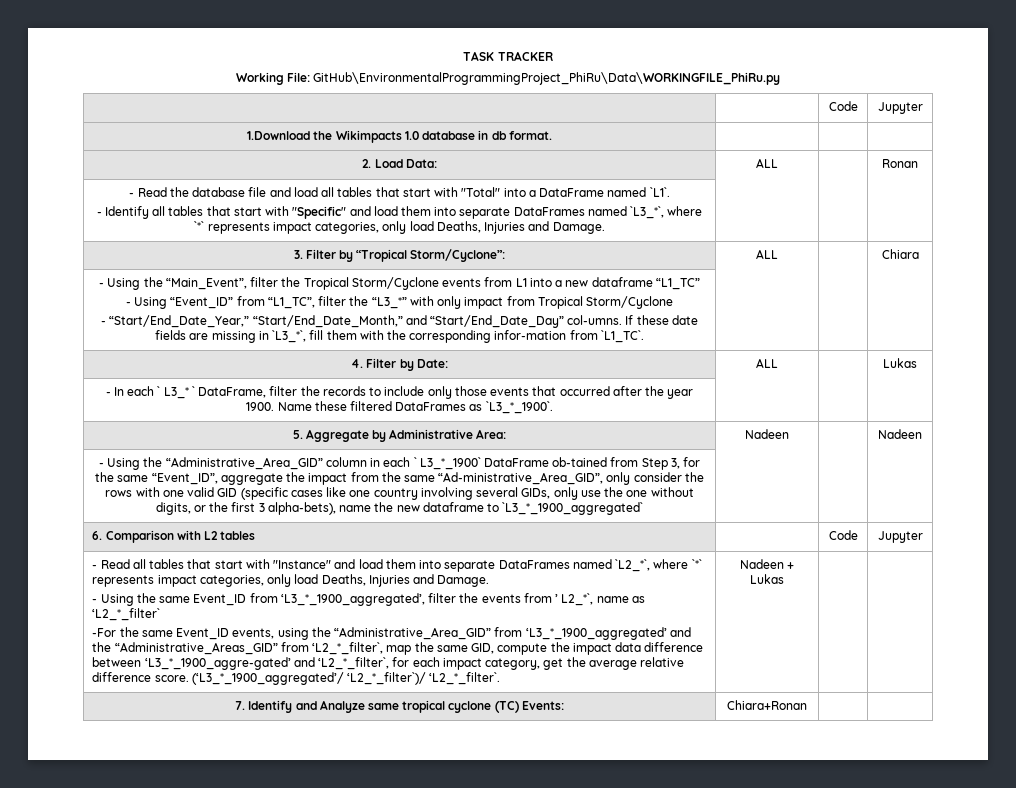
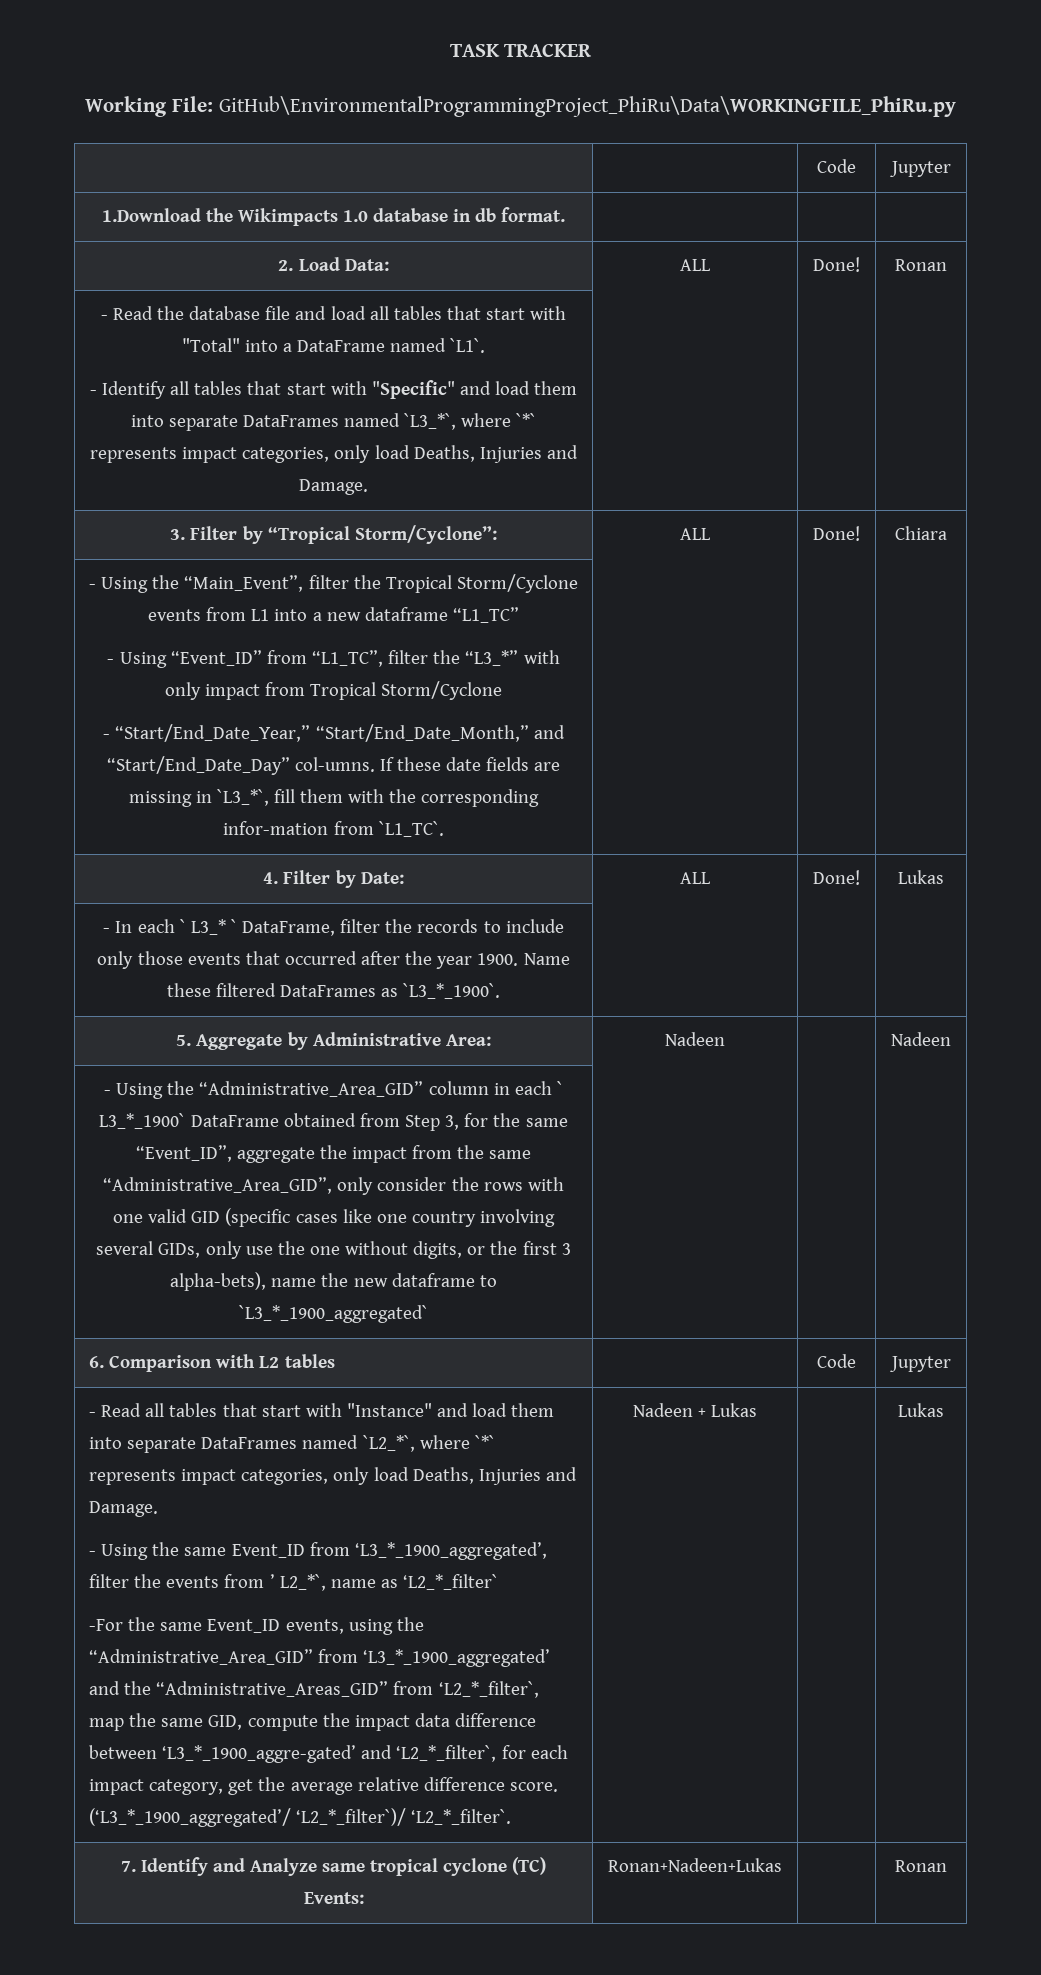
- 2. Load Data: | ALL | | Ronan
+ 2. Load Data: | ALL | Done! | Ronan
- 3. Filter by “Tropical Storm/Cyclone”: | ALL | | Chiara
+ 3. Filter by “Tropical Storm/Cyclone”: | ALL | Done! | Chiara
- 4. Filter by Date: | ALL | | Lukas
+ 4. Filter by Date: | ALL | Done! | Lukas
- - Using the “Administrative_Area_GID” column in each ` L3_*_1900` DataFrame ob-tained from Step 3, for the same “Event_ID”, aggregate the impact from the same “Ad-ministrative_Area_GID”, only consider the rows with one valid GID (specific cases like one country involving several GIDs, only use the one without digits, or the first 3 alpha-bets), name the new dataframe to `L3_*_1900_aggregated`
+ - Using the “Administrative_Area_GID” column in each ` L3_*_1900` DataFrame obtained from Step 3, for the same “Event_ID”, aggregate the impact from the same “Administrative_Area_GID”, only consider the rows with one valid GID (specific cases like one country involving several GIDs, only use the one without digits, or the first 3 alpha-bets), name the new dataframe to `L3_*_1900_aggregated`
- Nadeen + Lukas
+ Nadeen + Lukas | | Lukas
- 7. Identify and Analyze same tropical cyclone (TC) Events: | Chiara+Ronan | |
+ 7. Identify and Analyze same tropical cyclone (TC) Events: | Ronan+Nadeen+Lukas | | Ronan

